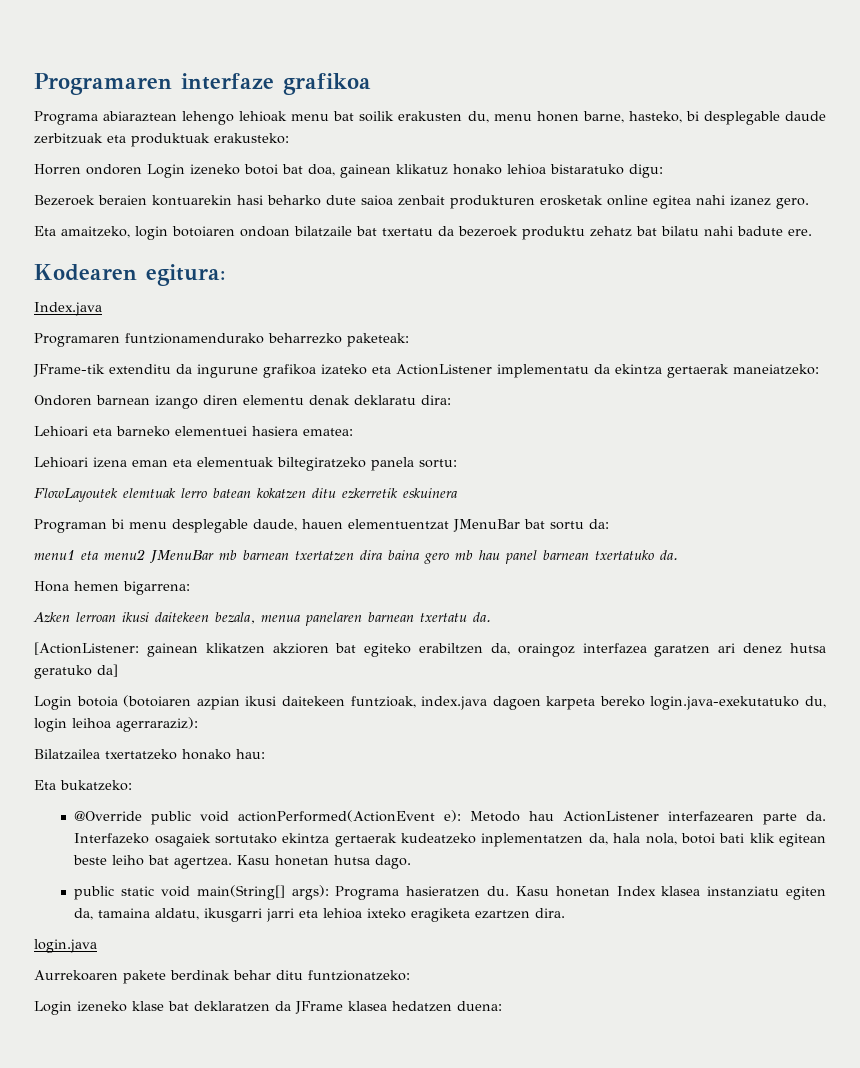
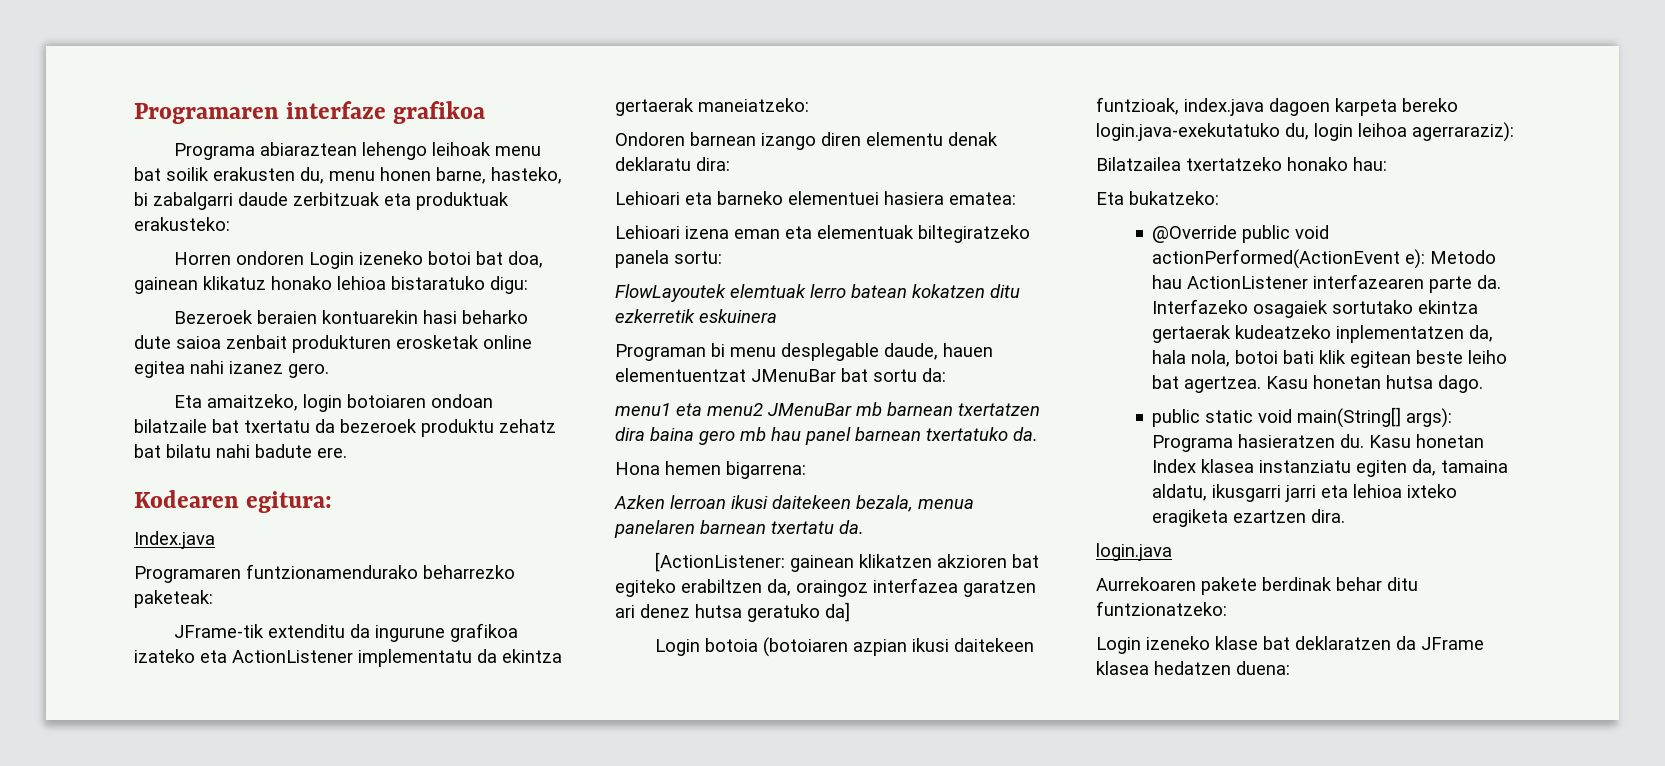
- Programa abiaraztean lehengo lehioak menu bat soilik erakusten du, menu honen barne, hasteko, bi desplegable daude zerbitzuak eta produktuak erakusteko:
+ Programa abiaraztean lehengo leihoak menu bat soilik erakusten du, menu honen barne, hasteko, bi zabalgarri daude zerbitzuak eta produktuak erakusteko:

